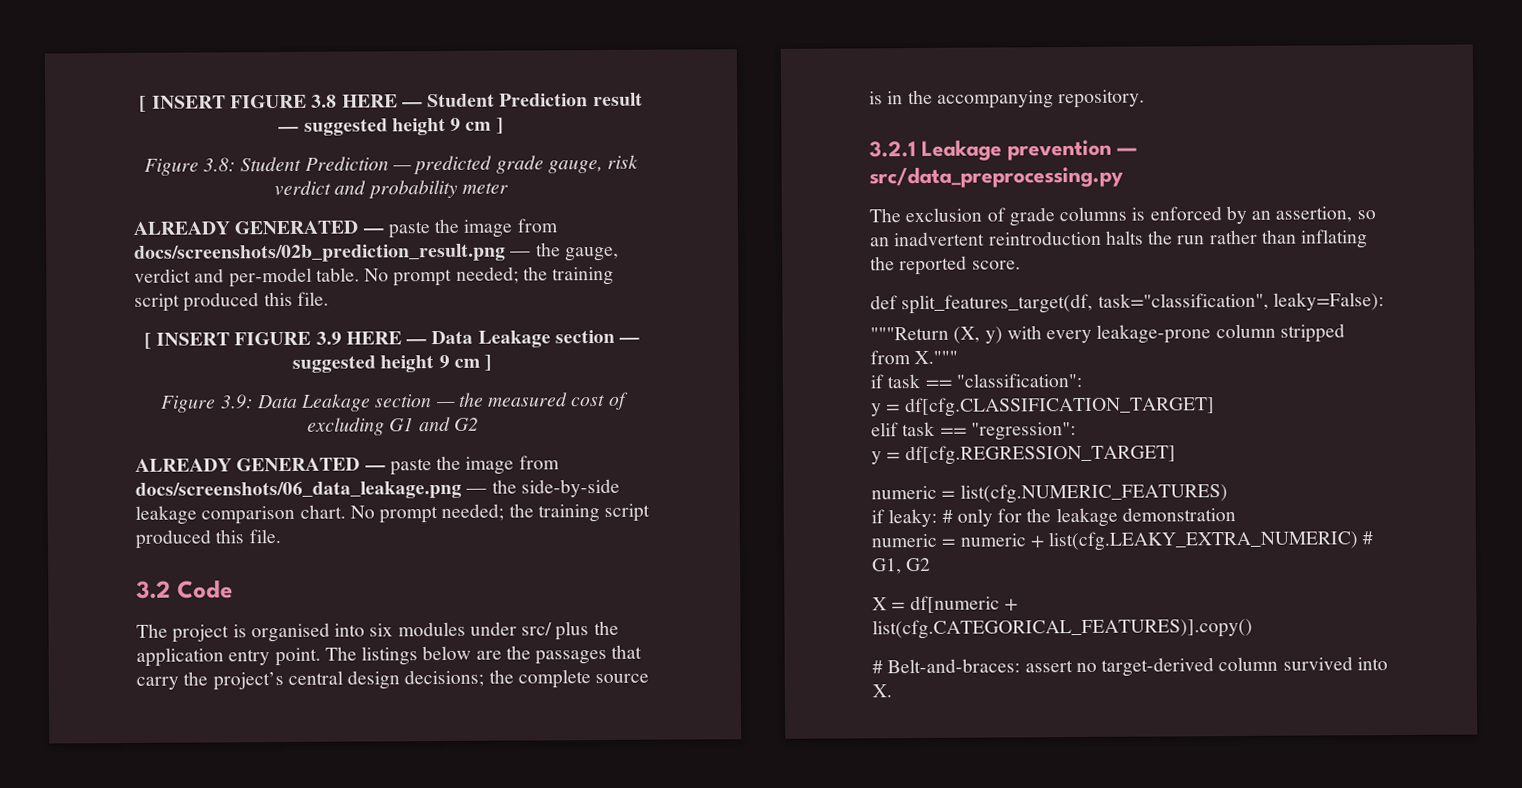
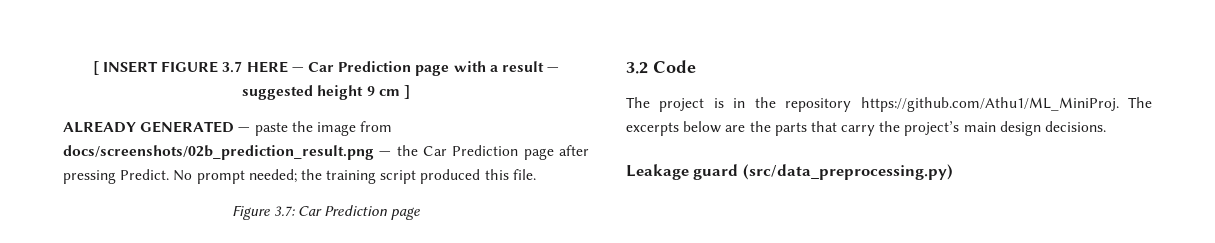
- [ INSERT FIGURE 3.8 HERE — Student Prediction result — suggested height 9 cm ]
+ [ INSERT FIGURE 3.7 HERE — Car Prediction page with a result — suggested height 9 cm ]
- Figure 3.8: Student Prediction — predicted grade gauge, risk verdict and probability meter
- ALREADY GENERATED — paste the image from docs/screenshots/02b_prediction_result.png — the gauge, verdict and per-model table. No prompt needed; the training script produced this file.
- [ INSERT FIGURE 3.9 HERE — Data Leakage section — suggested height 9 cm ]
- Figure 3.9: Data Leakage section — the measured cost of excluding G1 and G2
- ALREADY GENERATED — paste the image from docs/screenshots/06_data_leakage.png — the side-by-side leakage comparison chart. No prompt needed; the training script produced this file.
+ ALREADY GENERATED — paste the image from docs/screenshots/02b_prediction_result.png — the Car Prediction page after pressing Predict. No prompt needed; the training script produced this file.
+ Figure 3.7: Car Prediction page
- The project is organised into six modules under src/ plus the application entry point. The listings below are the passages that carry the project’s central design decisions; the complete source is in the accompanying repository.
- 3.2.1 Leakage prevention — src/data_preprocessing.py
- The exclusion of grade columns is enforced by an assertion, so an inadvertent reintroduction halts the run rather than inflating the reported score.
- def split_features_target(df, task="classification", leaky=False):
- """Return (X, y) with every leakage-prone column stripped from X."""
- if task == "classification":
- y = df[cfg.CLASSIFICATION_TARGET]
- elif task == "regression":
- y = df[cfg.REGRESSION_TARGET]
- numeric = list(cfg.NUMERIC_FEATURES)
- if leaky: # only for the leakage demonstration
- numeric = numeric + list(cfg.LEAKY_EXTRA_NUMERIC) # G1, G2
- X = df[numeric + list(cfg.CATEGORICAL_FEATURES)].copy()
- # Belt-and-braces: assert no target-derived column survived into X.
+ The project is in the repository https://github.com/Athu1/ML_MiniProj. The excerpts below are the parts that carry the project’s main design decisions.
+ Leakage guard (src/data_preprocessing.py)

